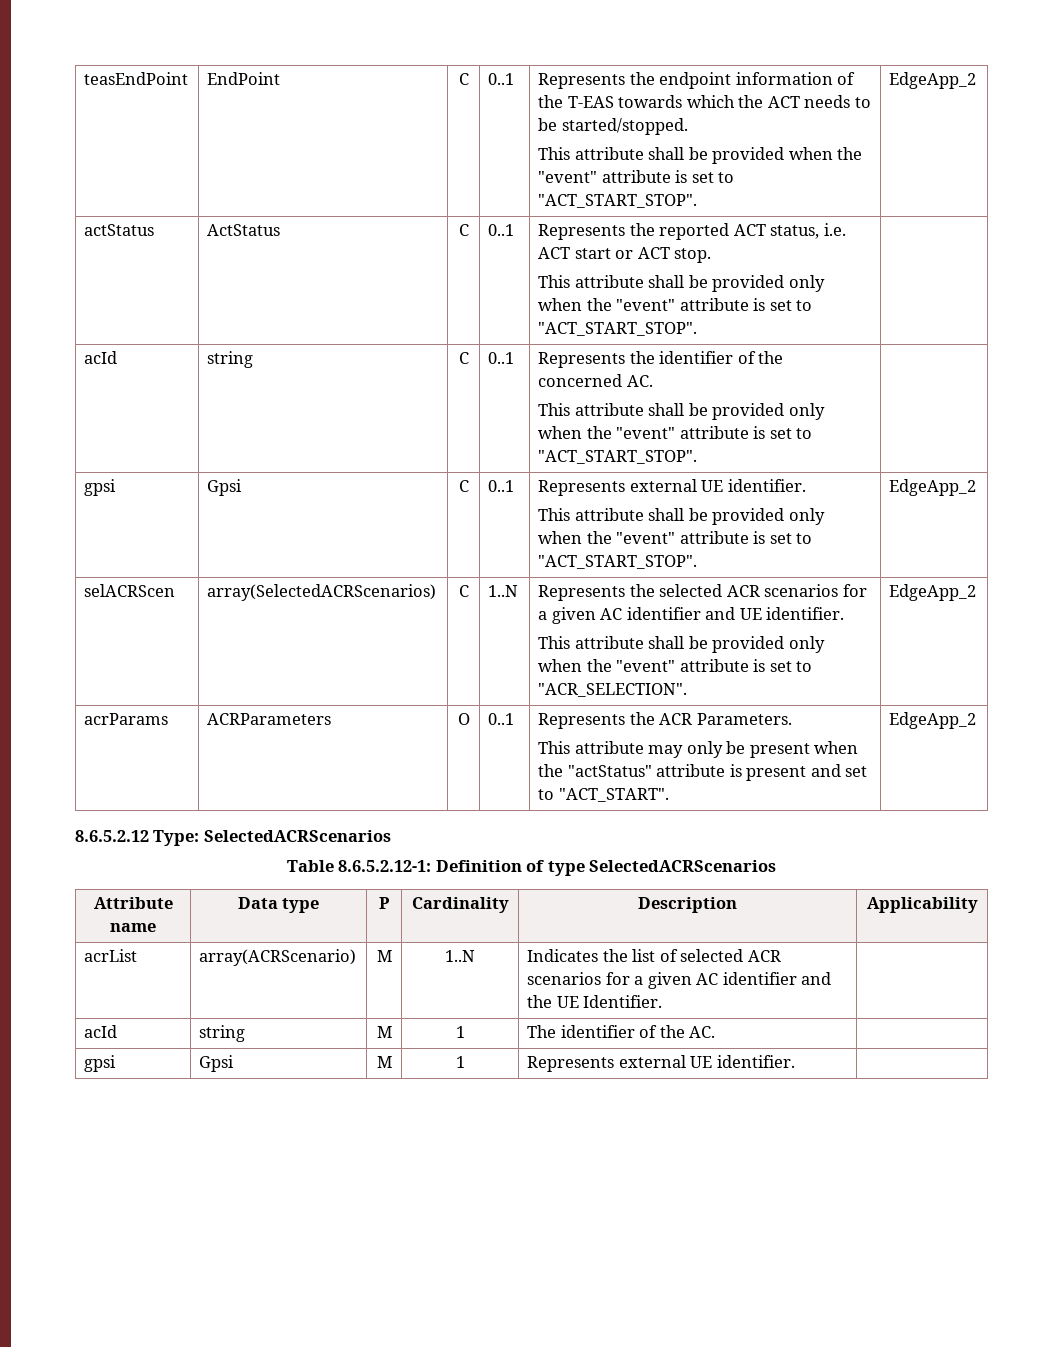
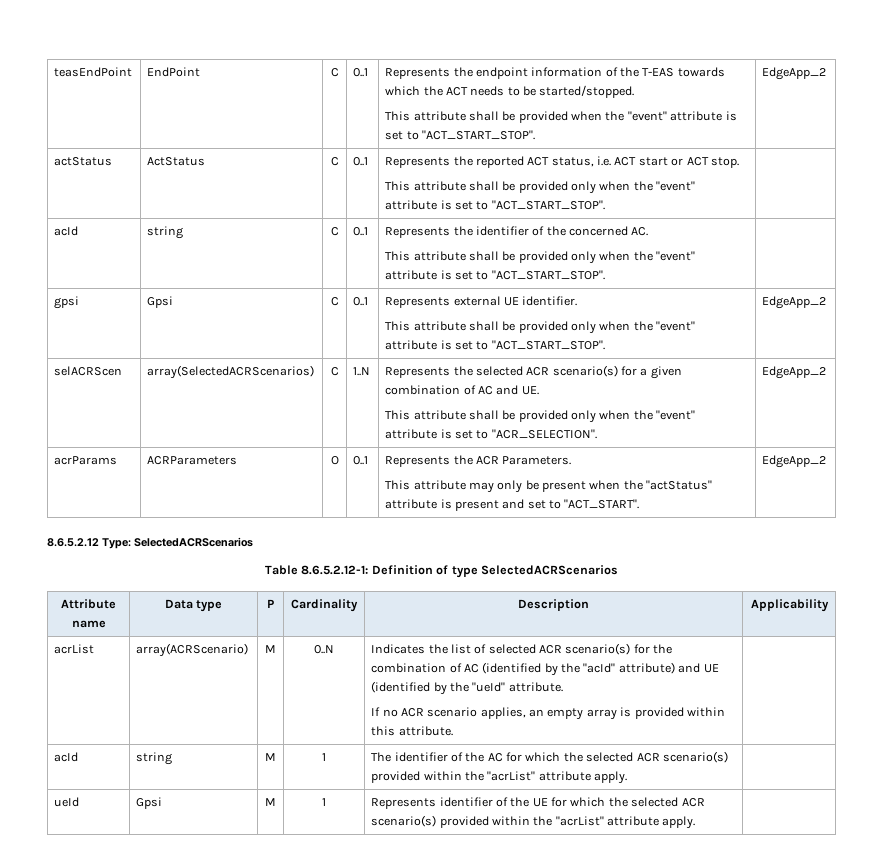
- selACRScen | array(SelectedACRScenarios) | C | 1..N | Represents the selected ACR scenarios for a given AC identifier and UE identifier.
+ selACRScen | array(SelectedACRScenarios) | C | 1..N | Represents the selected ACR scenario(s) for a given combination of AC and UE.
- M | 1..N
+ M | 0..N
- Indicates the list of selected ACR scenarios for a given AC identifier and the UE Identifier.
+ Indicates the list of selected ACR scenario(s) for the combination of AC (identified by the "acId" attribute) and UE (identified by the "ueId" attribute.
+ If no ACR scenario applies, an empty array is provided within this attribute.
- acId | string | M | 1 | The identifier of the AC. |
- gpsi | Gpsi | M | 1 | Represents external UE identifier. |
+ acId | string | M | 1 | The identifier of the AC for which the selected ACR scenario(s) provided within the "acrList" attribute apply. |
+ ueId | Gpsi | M | 1 | Represents identifier of the UE for which the selected ACR scenario(s) provided within the "acrList" attribute apply. |

